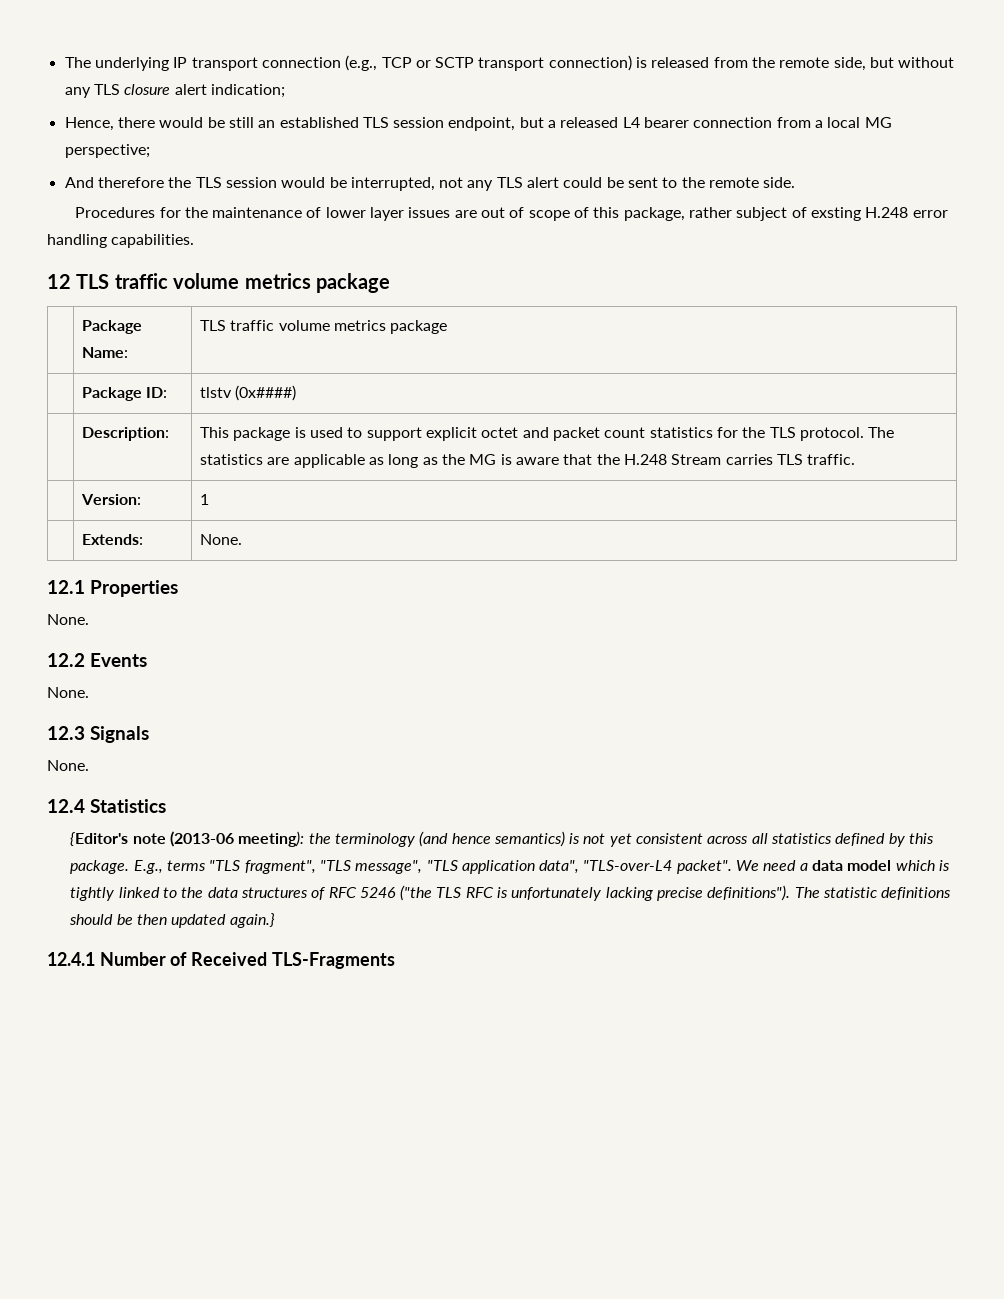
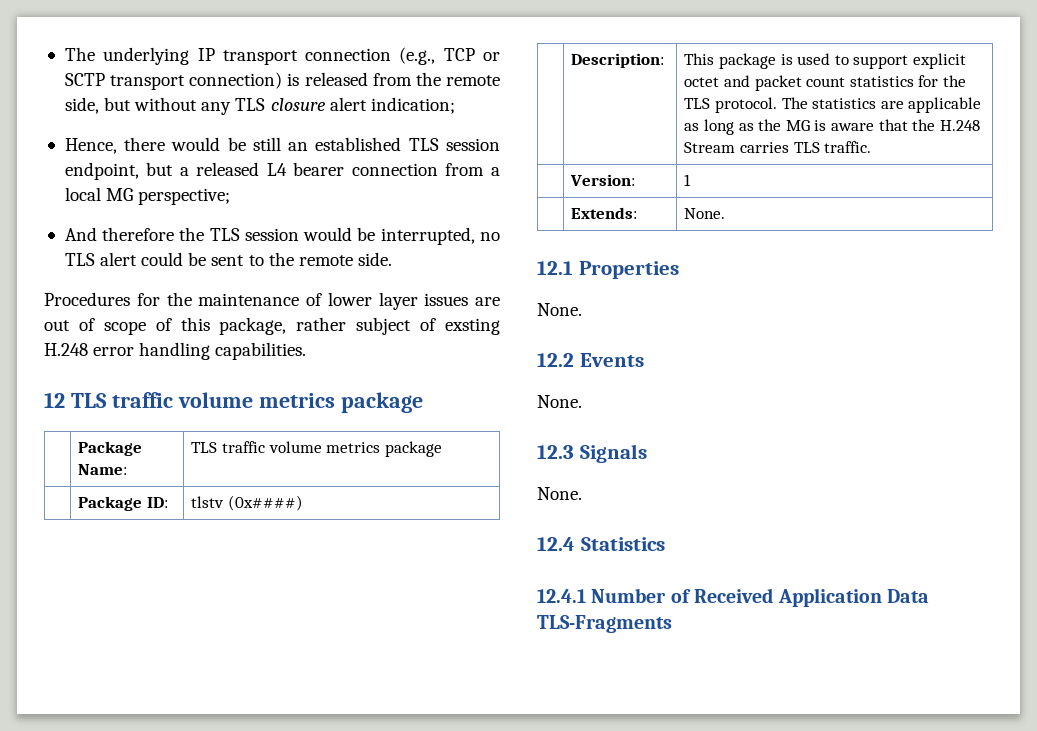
- And therefore the TLS session would be interrupted, not any TLS alert could be sent to the remote side.
+ And therefore the TLS session would be interrupted, no TLS alert could be sent to the remote side.
- {Editor's note (2013-06 meeting): the terminology (and hence semantics) is not yet consistent across all statistics defined by this package. E.g., terms "TLS fragment", "TLS message", "TLS application data", "TLS-over-L4 packet". We need a data model which is tightly linked to the data structures of RFC 5246 ("the TLS RFC is unfortunately lacking precise definitions"). The statistic definitions should be then updated again.}
- 12.4.1 Number of Received TLS-Fragments
+ 12.4.1 Number of Received Application Data TLS-Fragments

